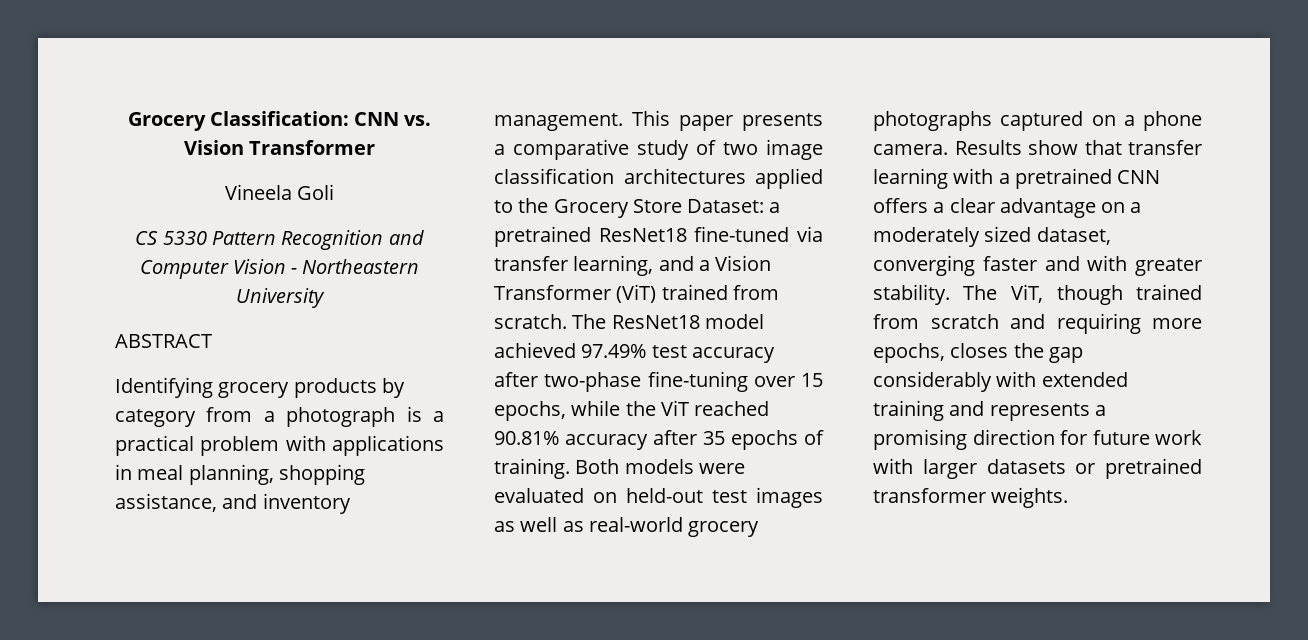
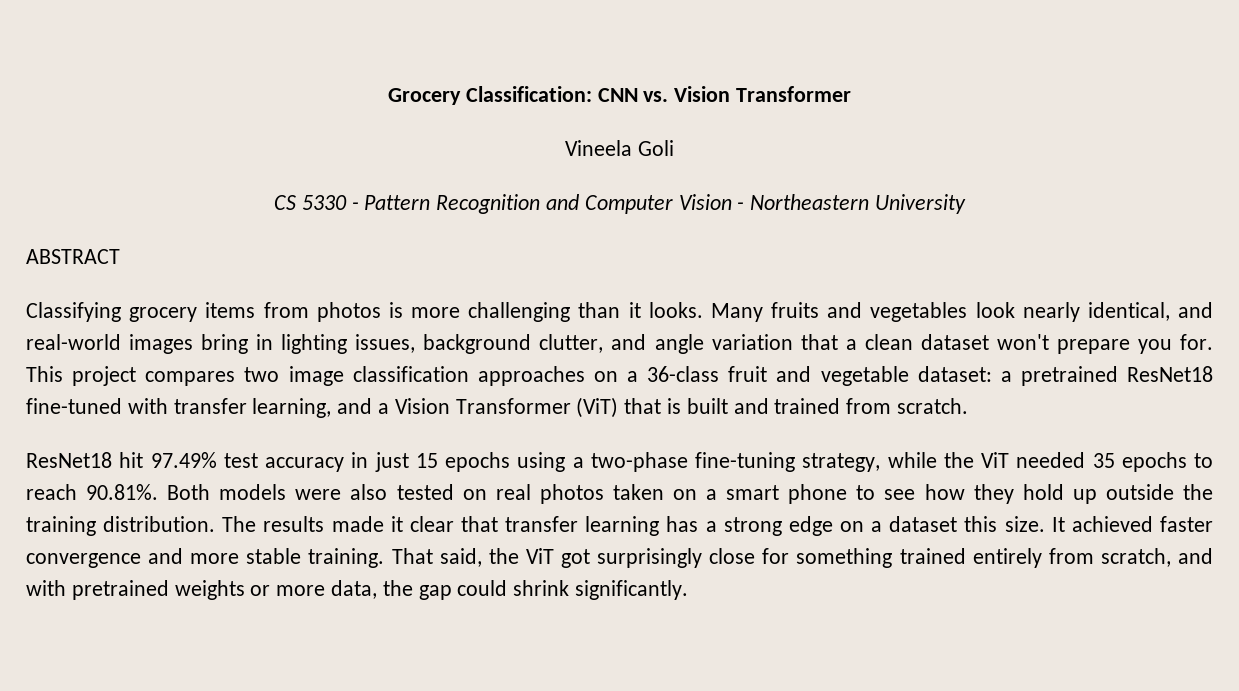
- CS 5330 Pattern Recognition and Computer Vision - Northeastern University
+ CS 5330 - Pattern Recognition and Computer Vision - Northeastern University
- Identifying grocery products by category from a photograph is a practical problem with applications in meal planning, shopping assistance, and inventory management. This paper presents a comparative study of two image classification architectures applied to the Grocery Store Dataset: a pretrained ResNet18 fine-tuned via transfer learning, and a Vision Transformer (ViT) trained from scratch. The ResNet18 model achieved 97.49% test accuracy after two-phase fine-tuning over 15 epochs, while the ViT reached 90.81% accuracy after 35 epochs of training. Both models were evaluated on held-out test images as well as real-world grocery photographs captured on a phone camera. Results show that transfer learning with a pretrained CNN offers a clear advantage on a moderately sized dataset, converging faster and with greater stability. The ViT, though trained from scratch and requiring more epochs, closes the gap considerably with extended training and represents a promising direction for future work with larger datasets or pretrained transformer weights.
+ Classifying grocery items from photos is more challenging than it looks. Many fruits and vegetables look nearly identical, and real-world images bring in lighting issues, background clutter, and angle variation that a clean dataset won't prepare you for. This project compares two image classification approaches on a 36-class fruit and vegetable dataset: a pretrained ResNet18 fine-tuned with transfer learning, and a Vision Transformer (ViT) that is built and trained from scratch.
+ ResNet18 hit 97.49% test accuracy in just 15 epochs using a two-phase fine-tuning strategy, while the ViT needed 35 epochs to reach 90.81%. Both models were also tested on real photos taken on a smart phone to see how they hold up outside the training distribution. The results made it clear that transfer learning has a strong edge on a dataset this size. It achieved faster convergence and more stable training. That said, the ViT got surprisingly close for something trained entirely from scratch, and with pretrained weights or more data, the gap could shrink significantly.

